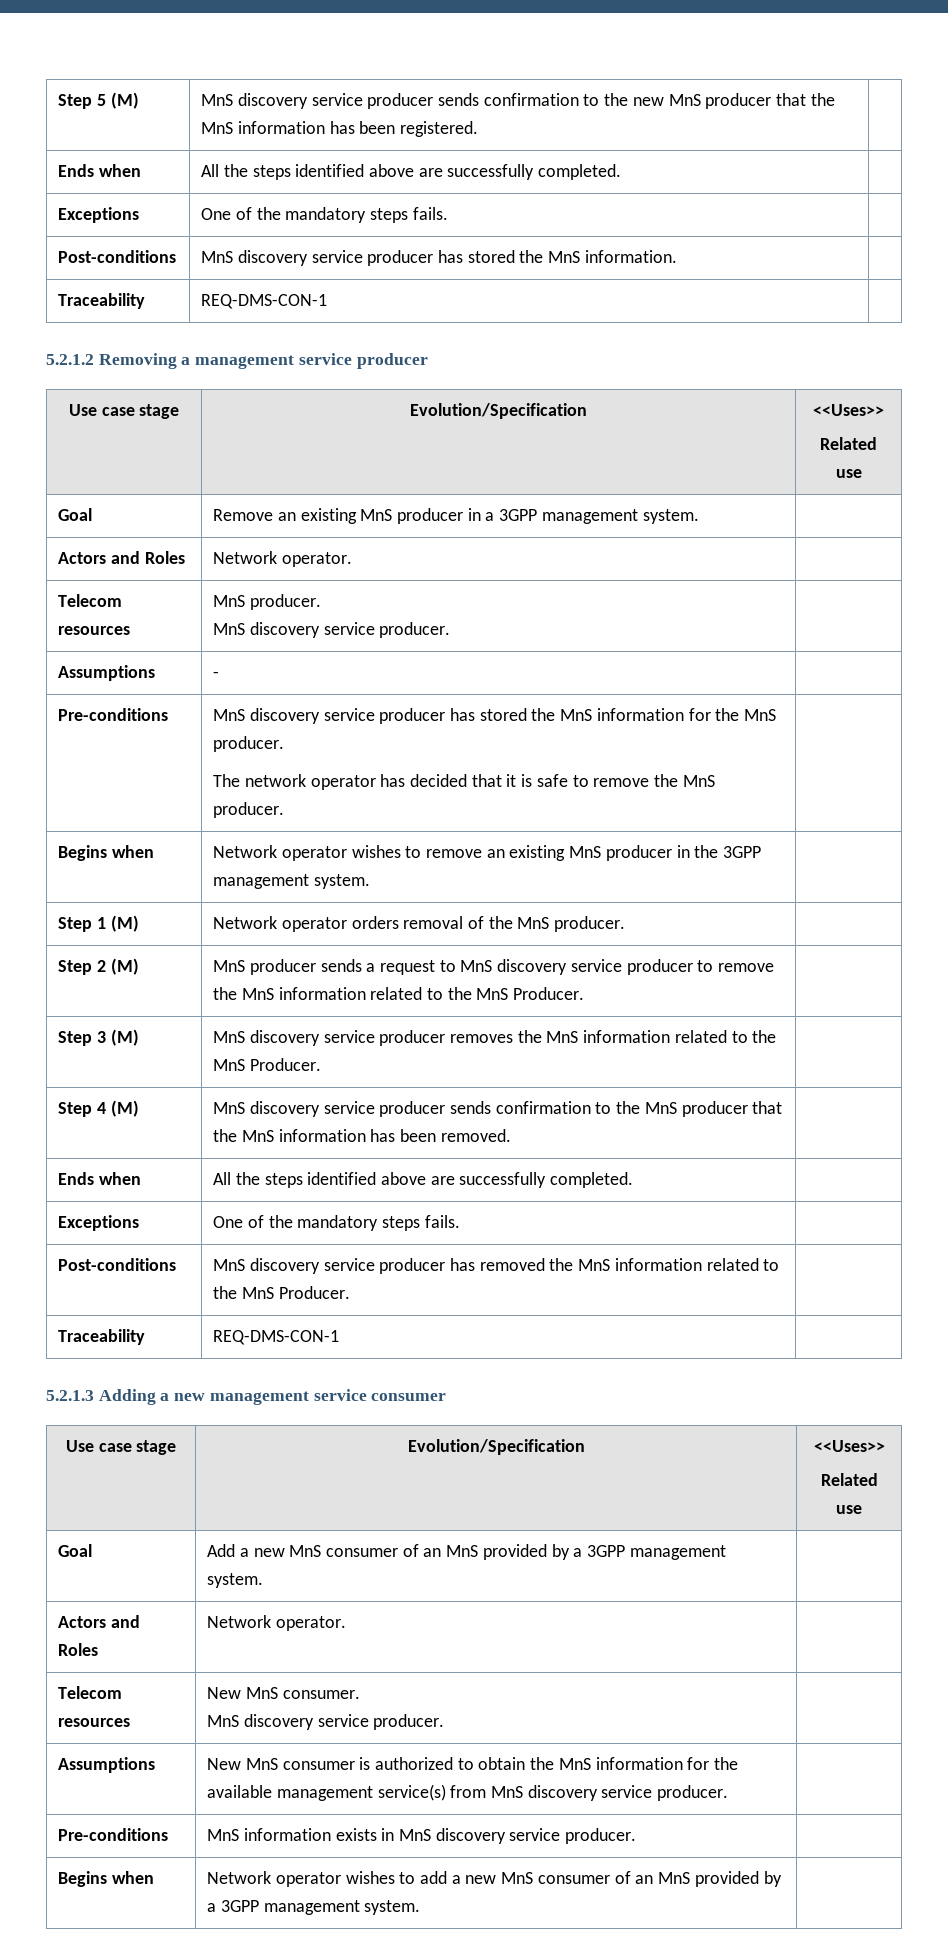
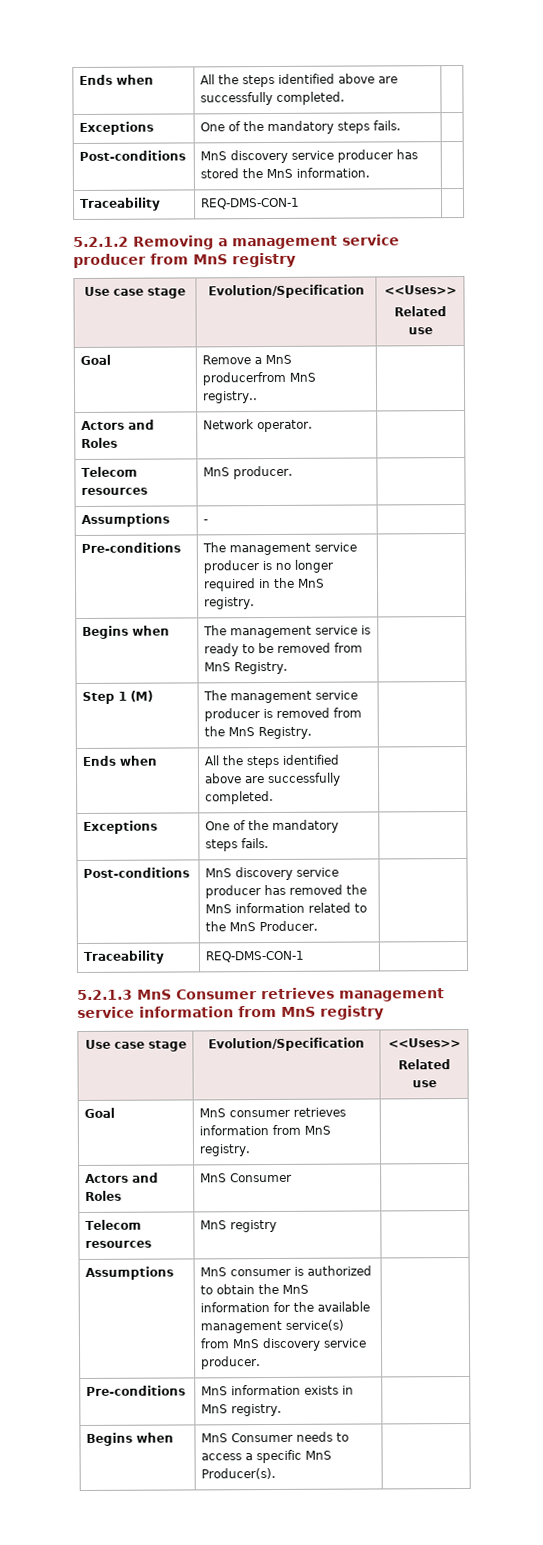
- Step 5 (M) | MnS discovery service producer sends confirmation to the new MnS producer that the MnS information has been registered. |
- 5.2.1.2 Removing a management service producer
+ 5.2.1.2 Removing a management service producer from MnS registry
- Goal | Remove an existing MnS producer in a 3GPP management system. |
+ Goal | Remove a MnS producerfrom MnS registry.. |
- Telecom resources | MnS producer.
- MnS discovery service producer. |
+ Telecom resources | MnS producer. |
- Pre-conditions | MnS discovery service producer has stored the MnS information for the MnS producer.
- The network operator has decided that it is safe to remove the MnS producer. |
- Begins when | Network operator wishes to remove an existing MnS producer in the 3GPP management system. |
- Step 1 (M) | Network operator orders removal of the MnS producer. |
- Step 2 (M) | MnS producer sends a request to MnS discovery service producer to remove the MnS information related to the MnS Producer. |
- Step 3 (M) | MnS discovery service producer removes the MnS information related to the MnS Producer. |
- Step 4 (M) | MnS discovery service producer sends confirmation to the MnS producer that the MnS information has been removed. |
+ Pre-conditions | The management service producer is no longer required in the MnS registry. |
+ Begins when | The management service is ready to be removed from MnS Registry. |
+ Step 1 (M) | The management service producer is removed from the MnS Registry. |
- 5.2.1.3 Adding a new management service consumer
+ 5.2.1.3 MnS Consumer retrieves management service information from MnS registry
  Use case stage | Evolution/Specification | <<Uses>>
  Related use
- Goal | Add a new MnS consumer of an MnS provided by a 3GPP management system. |
- Actors and Roles | Network operator. |
- Telecom resources | New MnS consumer.
- MnS discovery service producer. |
- Assumptions | New MnS consumer is authorized to obtain the MnS information for the available management service(s) from MnS discovery service producer. |
+ Goal | MnS consumer retrieves information from MnS registry. |
+ Actors and Roles | MnS Consumer |
+ Telecom resources | MnS registry |
+ Assumptions | MnS consumer is authorized to obtain the MnS information for the available management service(s) from MnS discovery service producer. |
- Pre-conditions | MnS information exists in MnS discovery service producer. |
- Begins when | Network operator wishes to add a new MnS consumer of an MnS provided by a 3GPP management system. |
+ Pre-conditions | MnS information exists in MnS registry. |
+ Begins when | MnS Consumer needs to access a specific MnS Producer(s). |

